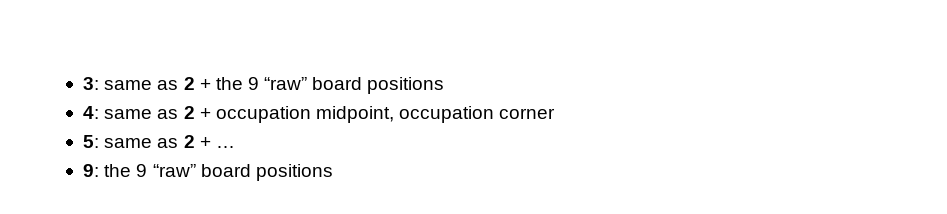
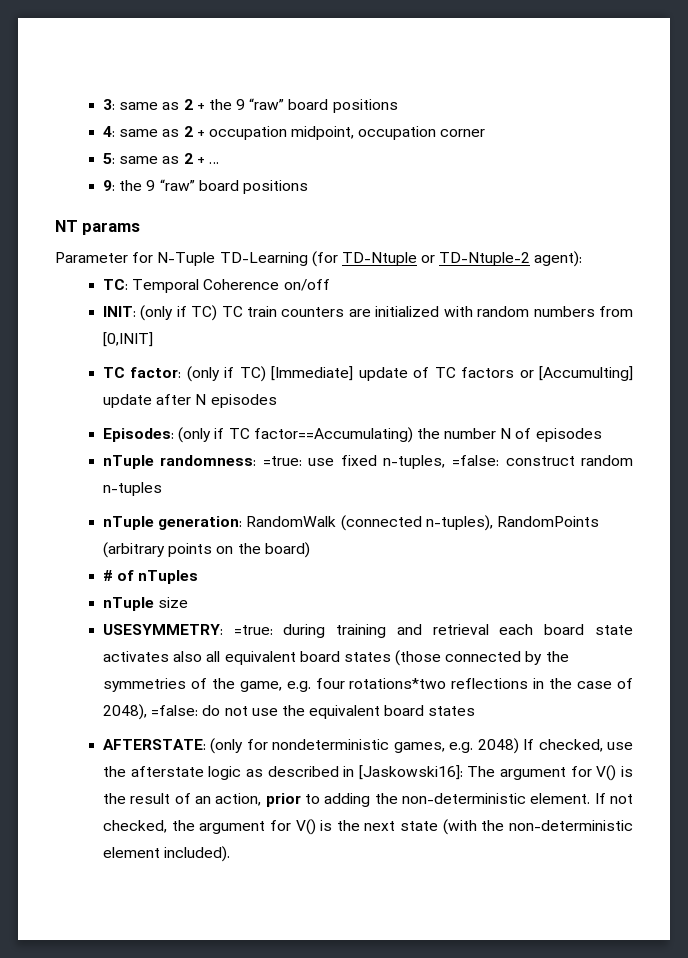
+ NT params
+ Parameter for N-Tuple TD-Learning (for TD-Ntuple or TD-Ntuple-2 agent):
+ TC: Temporal Coherence on/off
+ INIT: (only if TC) TC train counters are initialized with random numbers from [0,INIT]
+ TC factor: (only if TC) [Immediate] update of TC factors or [Accumulting] update after N episodes
+ Episodes: (only if TC factor==Accumulating) the number N of episodes
+ nTuple randomness: =true: use fixed n-tuples, =false: construct random n-tuples
+ nTuple generation: RandomWalk (connected n-tuples), RandomPoints (arbitrary points on the board)
+ # of nTuples
+ nTuple size
+ USESYMMETRY: =true: during training and retrieval each board state activates also all equivalent board states (those connected by the symmetries of the game, e.g. four rotations*two reflections in the case of 2048), =false: do not use the equivalent board states
+ AFTERSTATE: (only for nondeterministic games, e.g. 2048) If checked, use the afterstate logic as described in [Jaskowski16]: The argument for V() is the result of an action, prior to adding the non-deterministic element. If not checked, the argument for V() is the next state (with the non-deterministic element included).

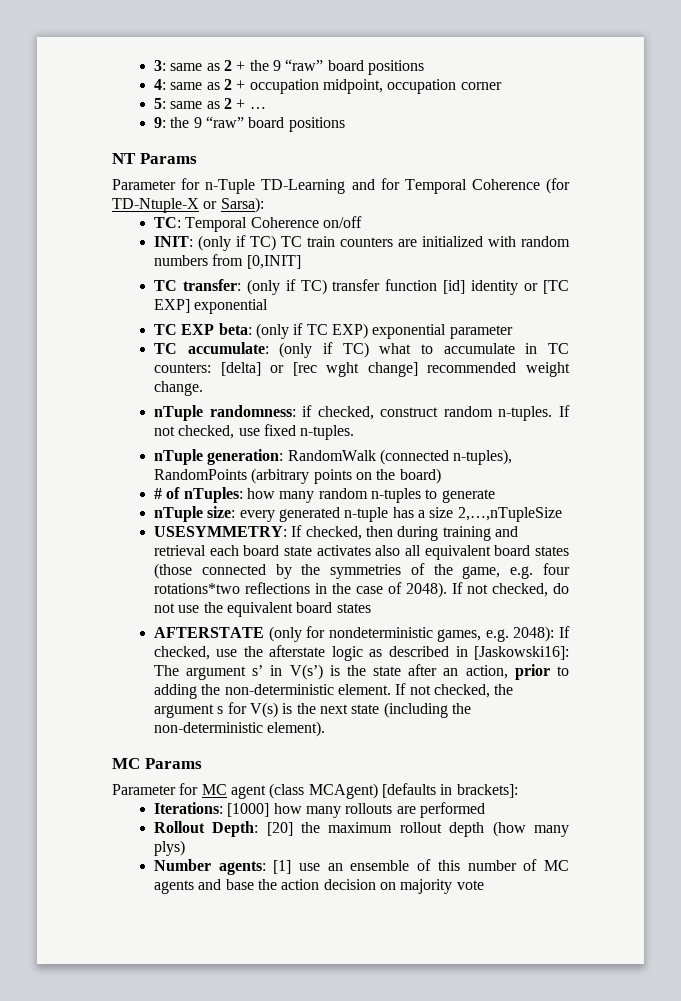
- NT params
- Parameter for N-Tuple TD-Learning (for TD-Ntuple or TD-Ntuple-2 agent):
+ NT Params
+ Parameter for n-Tuple TD-Learning and for Temporal Coherence (for TD-Ntuple-X or Sarsa):
- TC factor: (only if TC) [Immediate] update of TC factors or [Accumulting] update after N episodes
- Episodes: (only if TC factor==Accumulating) the number N of episodes
- nTuple randomness: =true: use fixed n-tuples, =false: construct random n-tuples
+ TC transfer: (only if TC) transfer function [id] identity or [TC EXP] exponential
+ TC EXP beta: (only if TC EXP) exponential parameter
+ TC accumulate: (only if TC) what to accumulate in TC counters: [delta] or [rec wght change] recommended weight change.
+ nTuple randomness: if checked, construct random n-tuples. If not checked, use fixed n-tuples.
- # of nTuples
- nTuple size
+ # of nTuples: how many random n-tuples to generate
+ nTuple size: every generated n-tuple has a size 2,…,nTupleSize
- USESYMMETRY: =true: during training and retrieval each board state activates also all equivalent board states (those connected by the symmetries of the game, e.g. four rotations*two reflections in the case of 2048), =false: do not use the equivalent board states
+ USESYMMETRY: If checked, then during training and retrieval each board state activates also all equivalent board states (those connected by the symmetries of the game, e.g. four rotations*two reflections in the case of 2048). If not checked, do not use the equivalent board states
- AFTERSTATE: (only for nondeterministic games, e.g. 2048) If checked, use the afterstate logic as described in [Jaskowski16]: The argument for V() is the result of an action, prior to adding the non-deterministic element.
+ AFTERSTATE (only for nondeterministic games, e.g. 2048): If checked, use the afterstate logic as described in [Jaskowski16]: The argument s’ in V(s’) is the state after an action, prior to adding the non-deterministic element.
- If not checked, the argument for V() is the next state (with the non-deterministic element included).
+ If not checked, the argument s for V(s) is the next state (including the non-deterministic element).
+ MC Params
+ Parameter for MC agent (class MCAgent) [defaults in brackets]:
+ Iterations: [1000] how many rollouts are performed
+ Rollout Depth: [20] the maximum rollout depth (how many plys)
+ Number agents: [1] use an ensemble of this number of MC agents and base the action decision on majority vote

